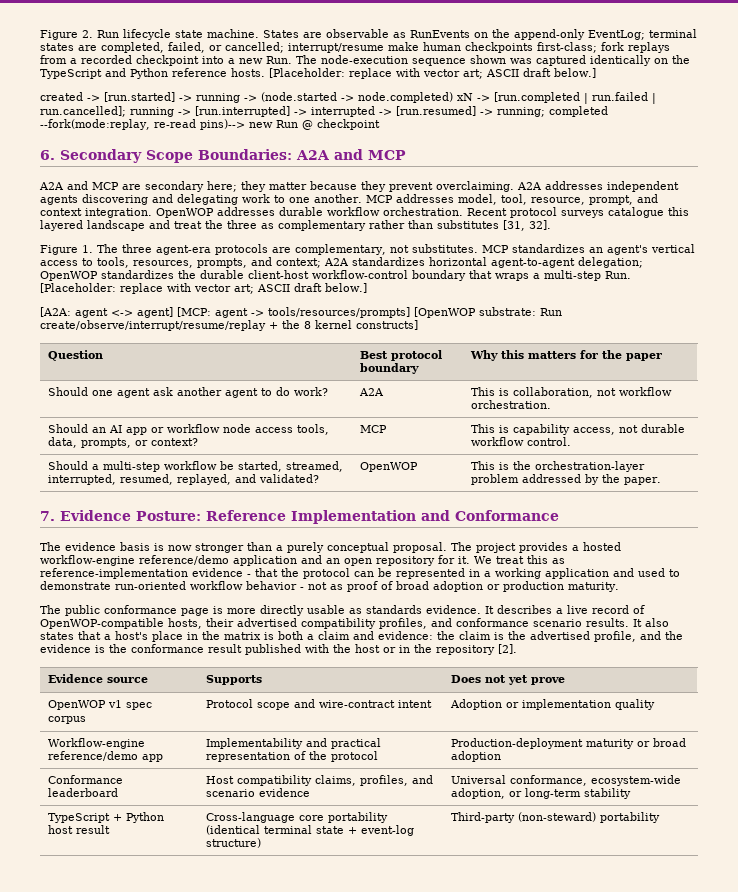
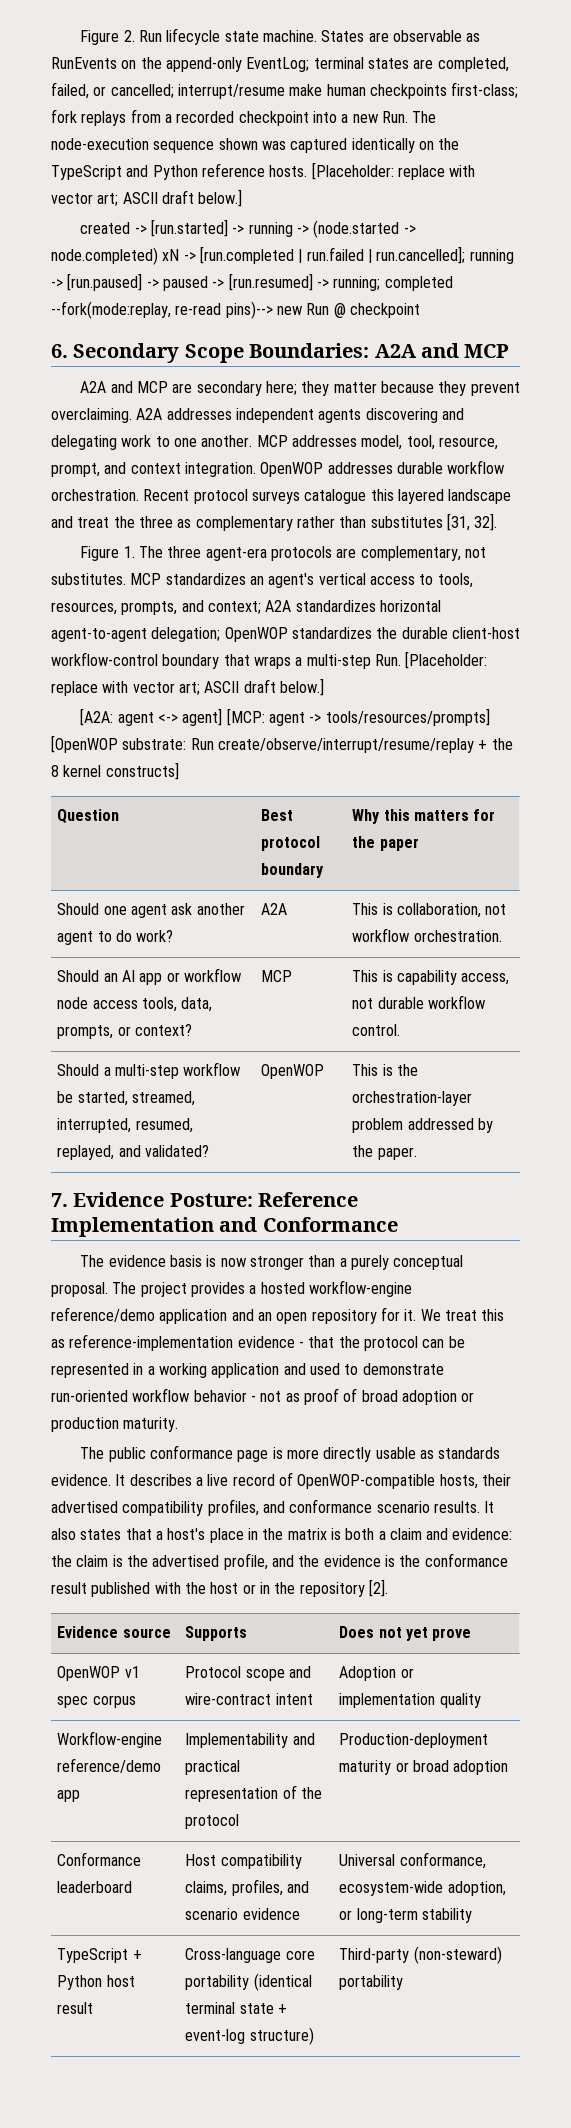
- created -> [run.started] -> running -> (node.started -> node.completed) xN -> [run.completed | run.failed | run.cancelled]; running -> [run.interrupted] -> interrupted -> [run.resumed] -> running; completed --fork(mode:replay, re-read pins)--> new Run @ checkpoint
+ created -> [run.started] -> running -> (node.started -> node.completed) xN -> [run.completed | run.failed | run.cancelled]; running -> [run.paused] -> paused -> [run.resumed] -> running; completed --fork(mode:replay, re-read pins)--> new Run @ checkpoint

